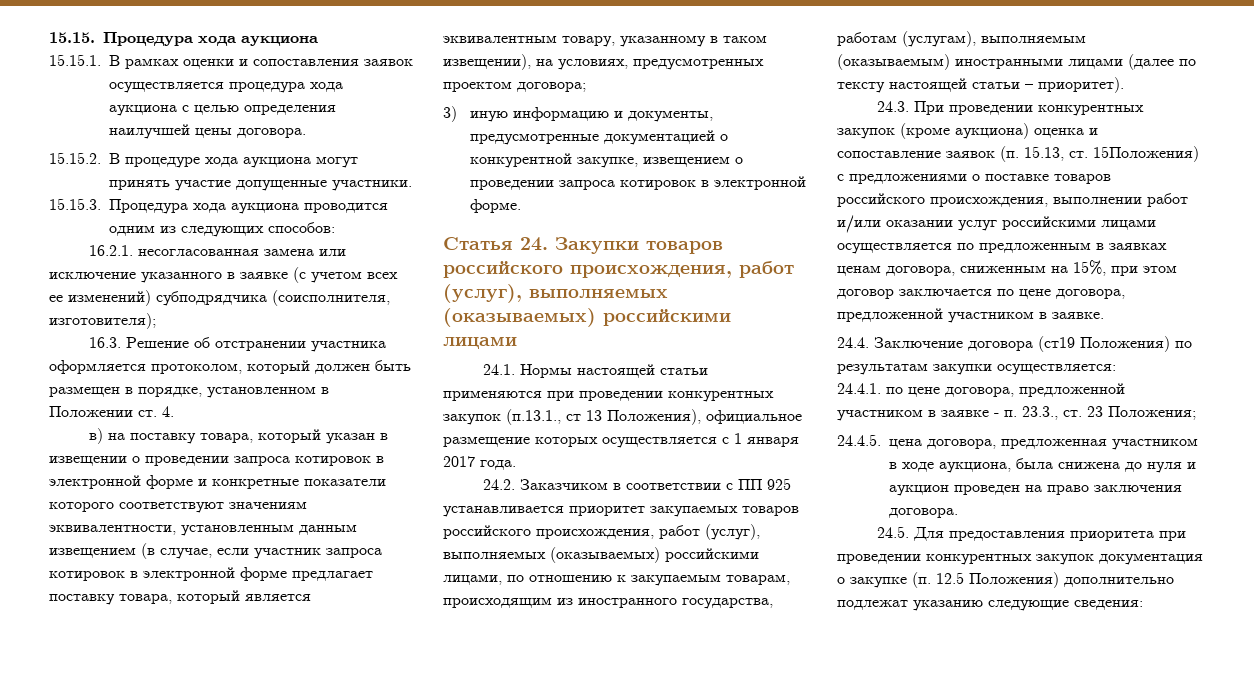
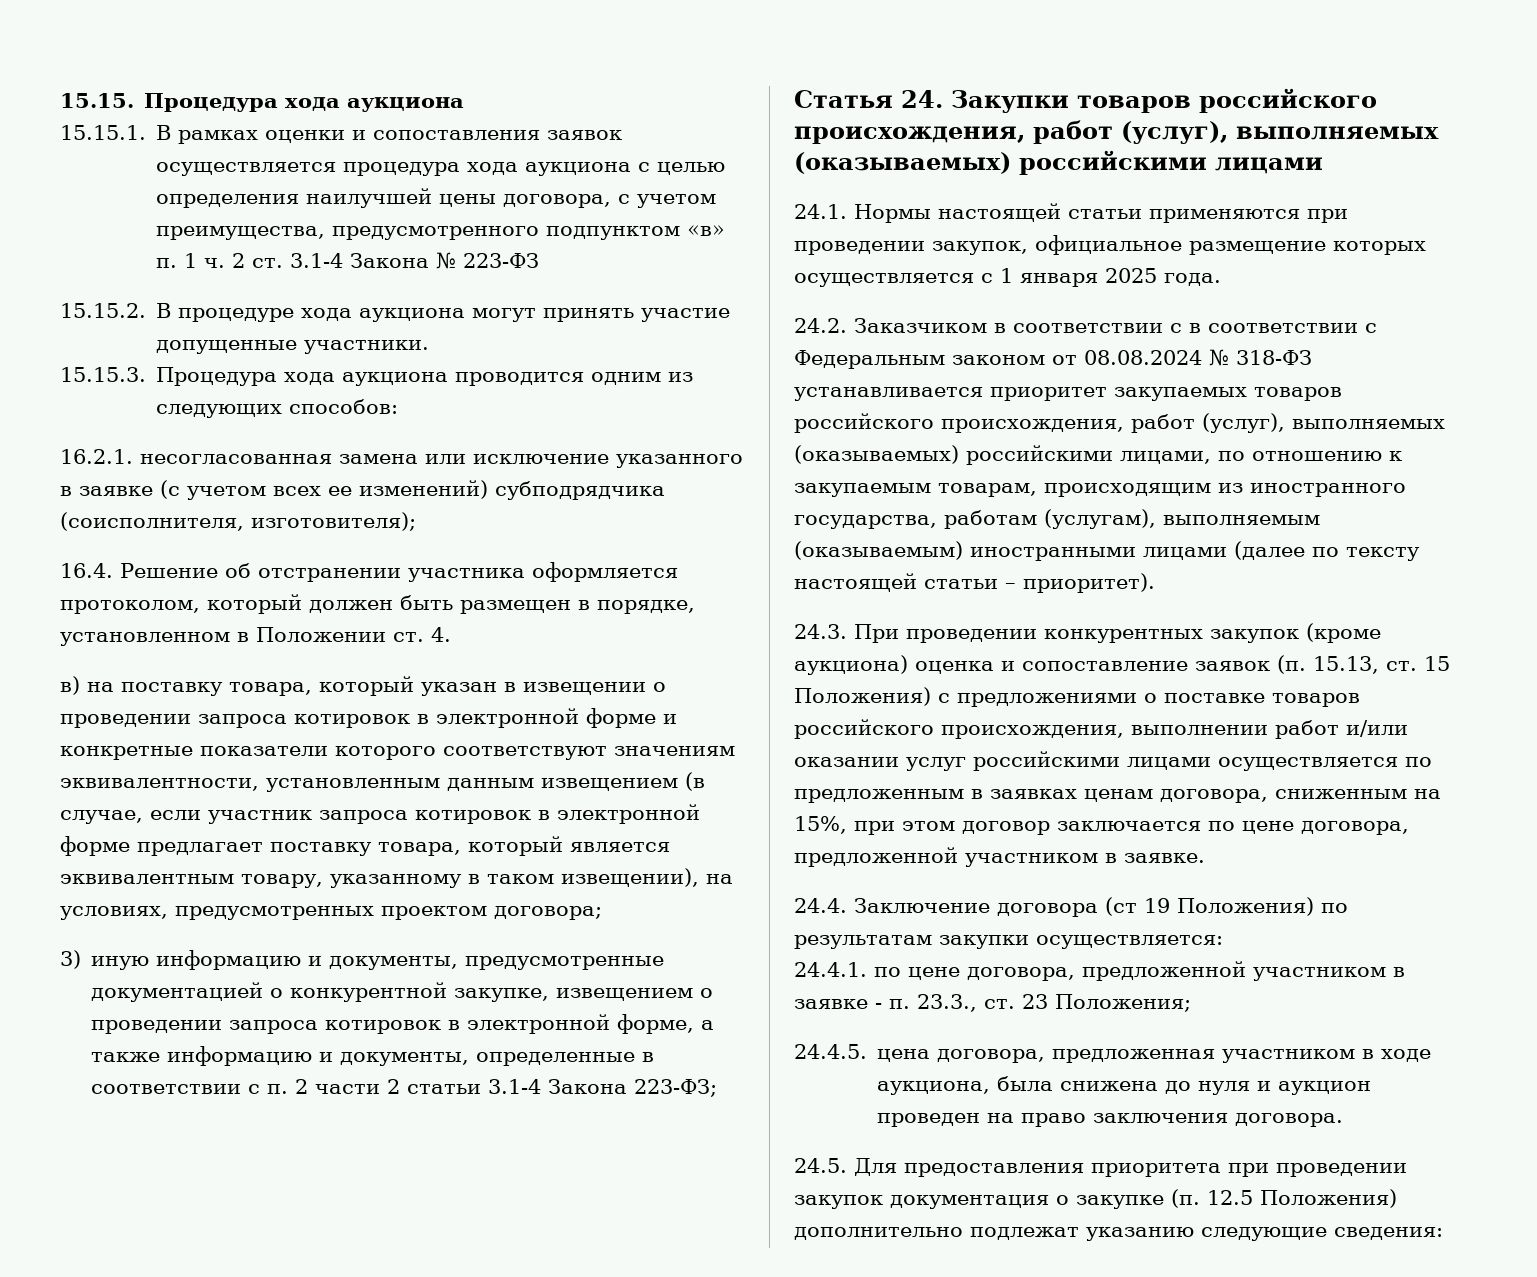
- 15.15.1. В рамках оценки и сопоставления заявок осуществляется процедура хода аукциона с целью определения наилучшей цены договора.
+ 15.15.1. В рамках оценки и сопоставления заявок осуществляется процедура хода аукциона с целью определения наилучшей цены договора, с учетом преимущества, предусмотренного подпунктом «в» п. 1 ч. 2 ст. 3.1-4 Закона № 223-ФЗ
- 16.3. Решение об отстранении участника оформляется протоколом, который должен быть размещен в порядке, установленном в Положении ст. 4.
+ 16.4. Решение об отстранении участника оформляется протоколом, который должен быть размещен в порядке, установленном в Положении ст. 4.
- 3) иную информацию и документы, предусмотренные документацией о конкурентной закупке, извещением о проведении запроса котировок в электронной форме.
+ 3) иную информацию и документы, предусмотренные документацией о конкурентной закупке, извещением о проведении запроса котировок в электронной форме, а также информацию и документы, определенные в соответствии с п. 2 части 2 статьи 3.1-4 Закона 223-ФЗ;
- 24.1. Нормы настоящей статьи применяются при проведении конкурентных закупок (п.13.1., ст 13 Положения), официальное размещение которых осуществляется с 1 января 2017 года.
+ 24.1. Нормы настоящей статьи применяются при проведении закупок, официальное размещение которых осуществляется с 1 января 2025 года.
- 24.2. Заказчиком в соответствии с ПП 925 устанавливается приоритет закупаемых товаров российского происхождения, работ (услуг), выполняемых (оказываемых) российскими лицами, по отношению к закупаемым товарам, происходящим из иностранного государства, работам (услугам), выполняемым (оказываемым) иностранными лицами (далее по тексту настоящей статьи – приоритет).
+ 24.2. Заказчиком в соответствии с в соответствии с Федеральным законом от 08.08.2024 № 318-ФЗ устанавливается приоритет закупаемых товаров российского происхождения, работ (услуг), выполняемых (оказываемых) российскими лицами, по отношению к закупаемым товарам, происходящим из иностранного государства, работам (услугам), выполняемым (оказываемым) иностранными лицами (далее по тексту настоящей статьи – приоритет).
- 24.3. При проведении конкурентных закупок (кроме аукциона) оценка и сопоставление заявок (п. 15.13, ст. 15Положения) с предложениями о поставке товаров российского происхождения, выполнении работ и/или оказании услуг российскими лицами осуществляется по предложенным в заявках ценам договора, сниженным на 15%, при этом договор заключается по цене договора, предложенной участником в заявке.
+ 24.3. При проведении конкурентных закупок (кроме аукциона) оценка и сопоставление заявок (п. 15.13, ст. 15 Положения) с предложениями о поставке товаров российского происхождения, выполнении работ и/или оказании услуг российскими лицами осуществляется по предложенным в заявках ценам договора, сниженным на 15%, при этом договор заключается по цене договора, предложенной участником в заявке.
- 24.4. Заключение договора (ст19 Положения) по результатам закупки осуществляется:
+ 24.4. Заключение договора (ст 19 Положения) по результатам закупки осуществляется:
- 24.5. Для предоставления приоритета при проведении конкурентных закупок документация о закупке (п. 12.5 Положения) дополнительно подлежат указанию следующие сведения:
+ 24.5. Для предоставления приоритета при проведении закупок документация о закупке (п. 12.5 Положения) дополнительно подлежат указанию следующие сведения:

